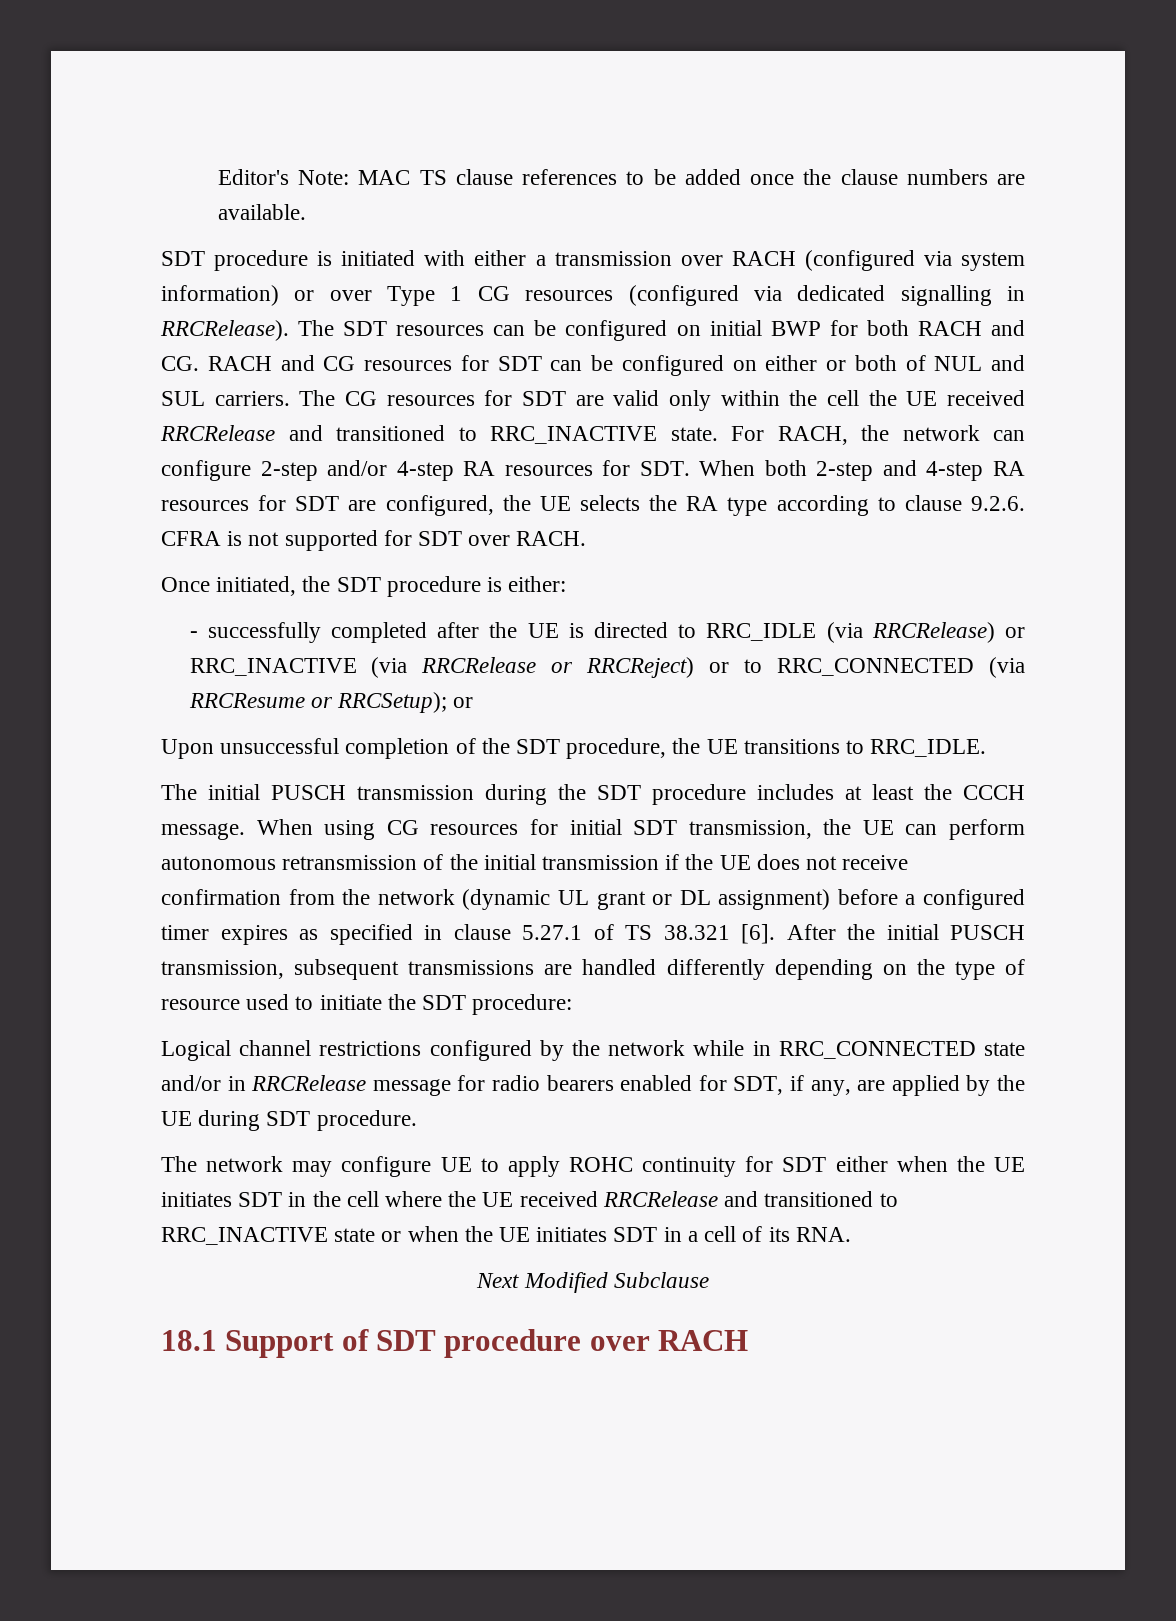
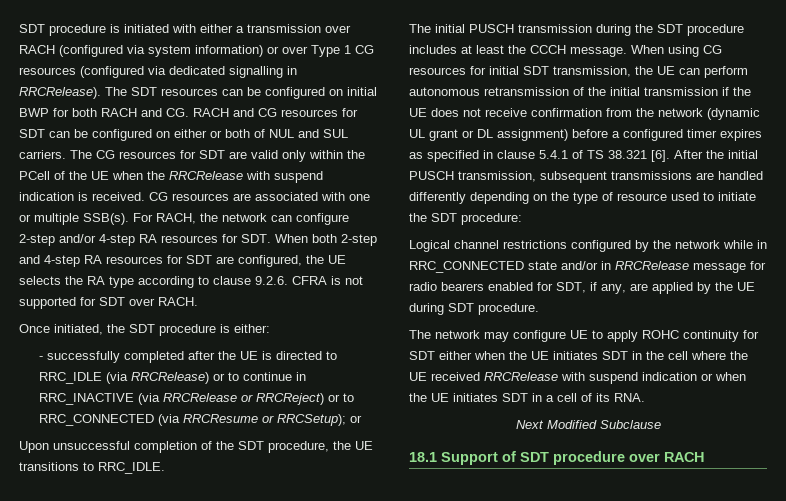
- Editor's Note: MAC TS clause references to be added once the clause numbers are available.
- The CG resources for SDT are valid only within the cell the UE received RRCRelease and transitioned to RRC_INACTIVE state.
+ The CG resources for SDT are valid only within the PCell of the UE when the RRCRelease with suspend indication is received. CG resources are associated with one or multiple SSB(s).
- - successfully completed after the UE is directed to RRC_IDLE (via RRCRelease) or RRC_INACTIVE (via RRCRelease or RRCReject) or to RRC_CONNECTED (via RRCResume or RRCSetup); or
+ - successfully completed after the UE is directed to RRC_IDLE (via RRCRelease) or to continue in RRC_INACTIVE (via RRCRelease or RRCReject) or to RRC_CONNECTED (via RRCResume or RRCSetup); or
- When using CG resources for initial SDT transmission, the UE can perform autonomous retransmission of the initial transmission if the UE does not receive confirmation from the network (dynamic UL grant or DL assignment) before a configured timer expires as specified in clause 5.27.1 of TS 38.321 [6].
+ When using CG resources for initial SDT transmission, the UE can perform autonomous retransmission of the initial transmission if the UE does not receive confirmation from the network (dynamic UL grant or DL assignment) before a configured timer expires as specified in clause 5.4.1 of TS 38.321 [6].
- The network may configure UE to apply ROHC continuity for SDT either when the UE initiates SDT in the cell where the UE received RRCRelease and transitioned to RRC_INACTIVE state or when the UE initiates SDT in a cell of its RNA.
+ The network may configure UE to apply ROHC continuity for SDT either when the UE initiates SDT in the cell where the UE received RRCRelease with suspend indication or when the UE initiates SDT in a cell of its RNA.

